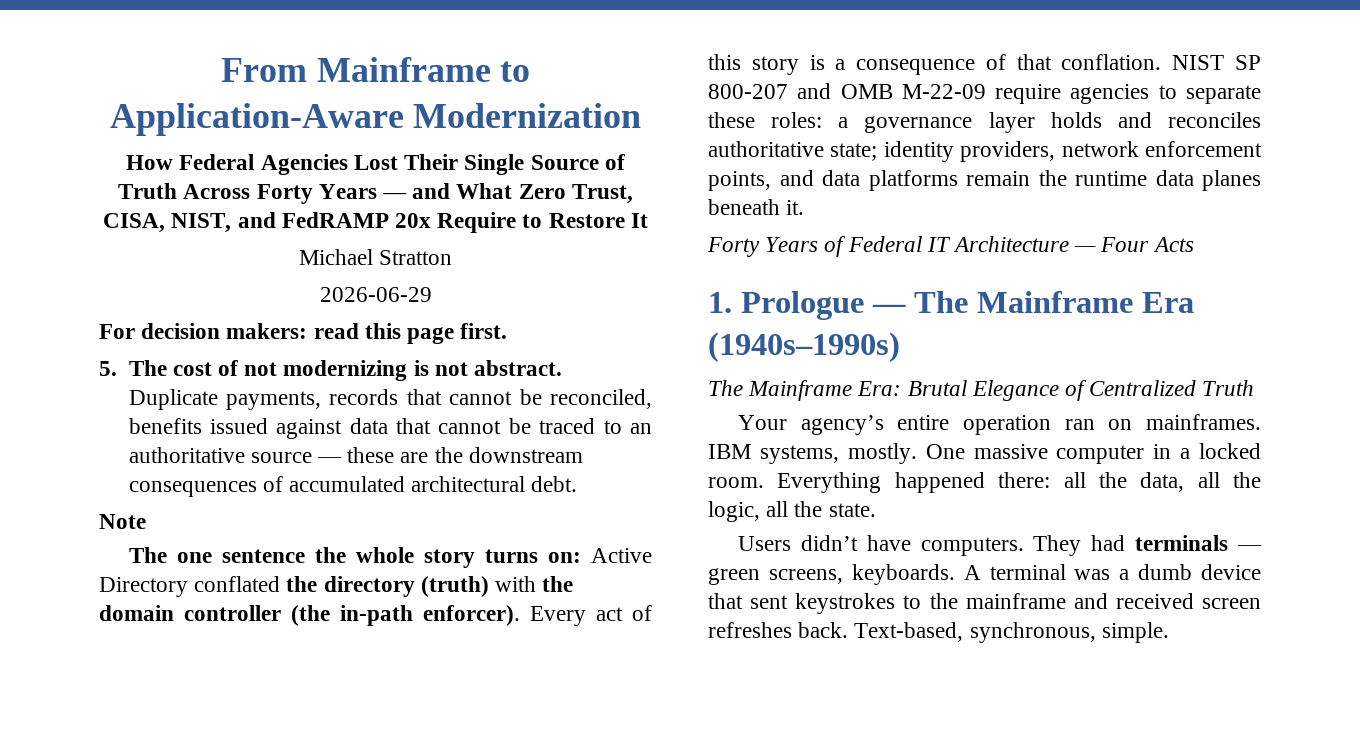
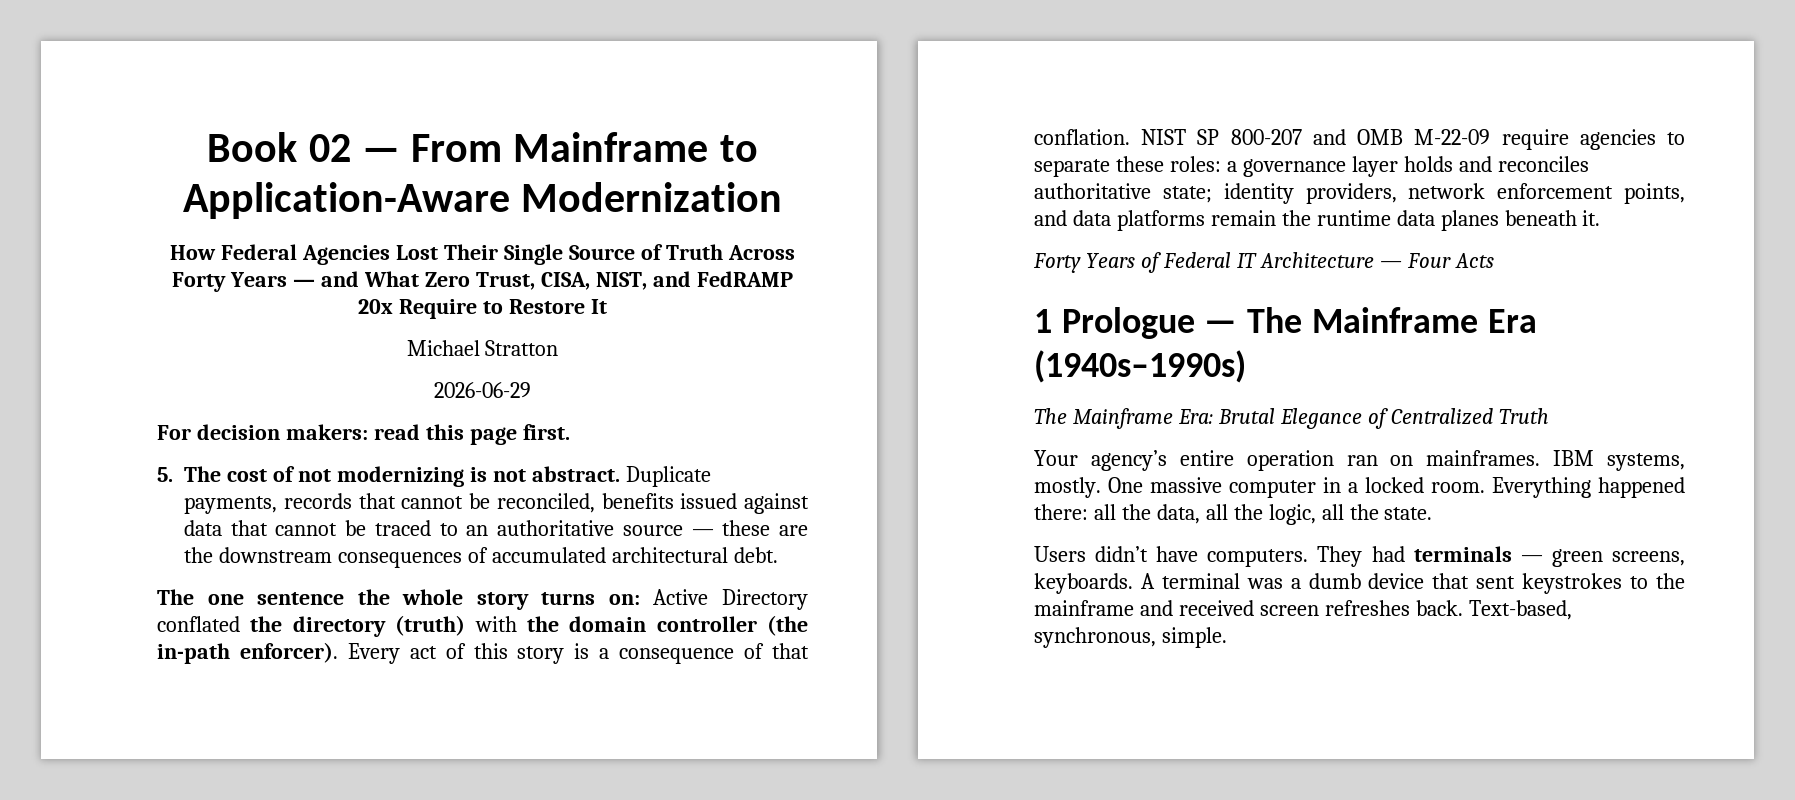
- From Mainframe to Application-Aware Modernization
+ Book 02 — From Mainframe to Application-Aware Modernization
- Note
- 1. Prologue — The Mainframe Era (1940s–1990s)
+ 1 Prologue — The Mainframe Era (1940s–1990s)

